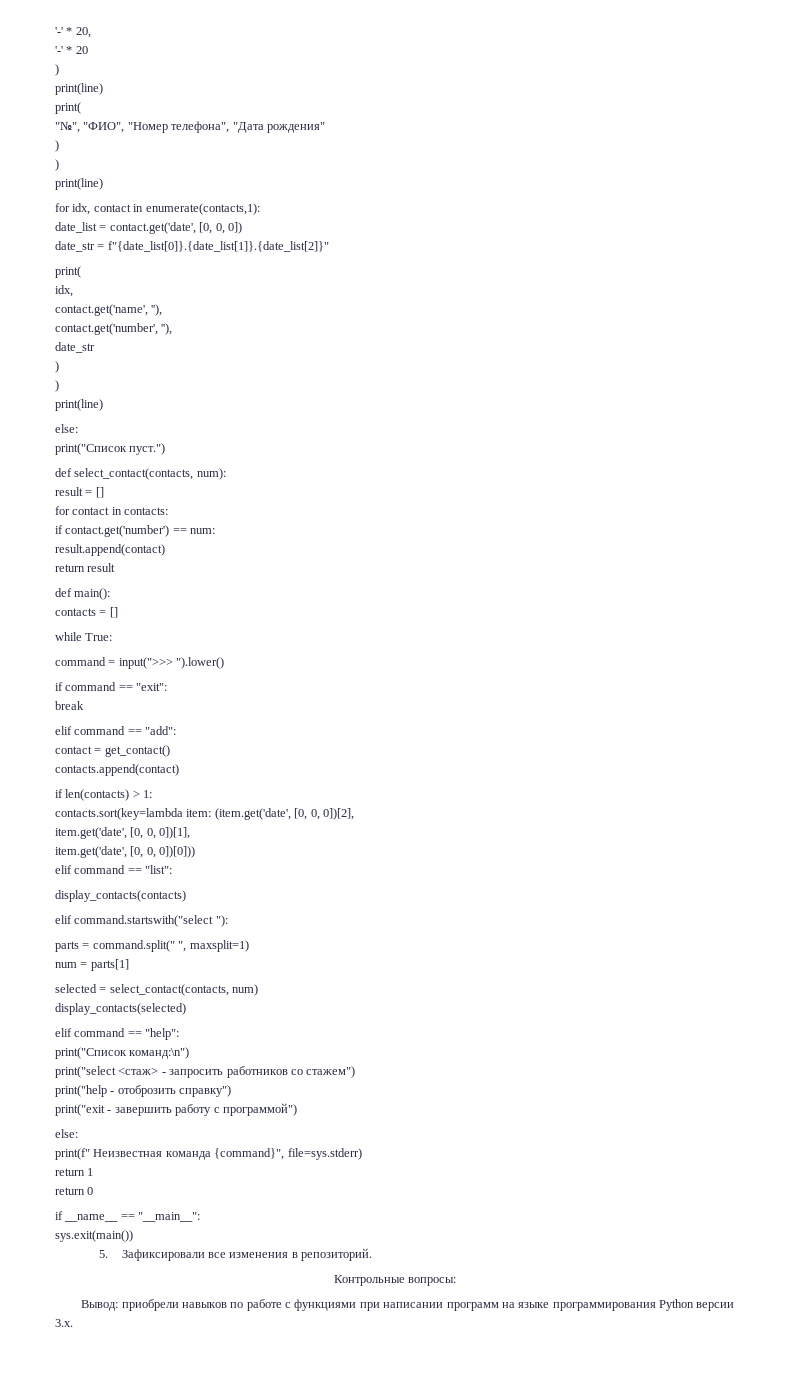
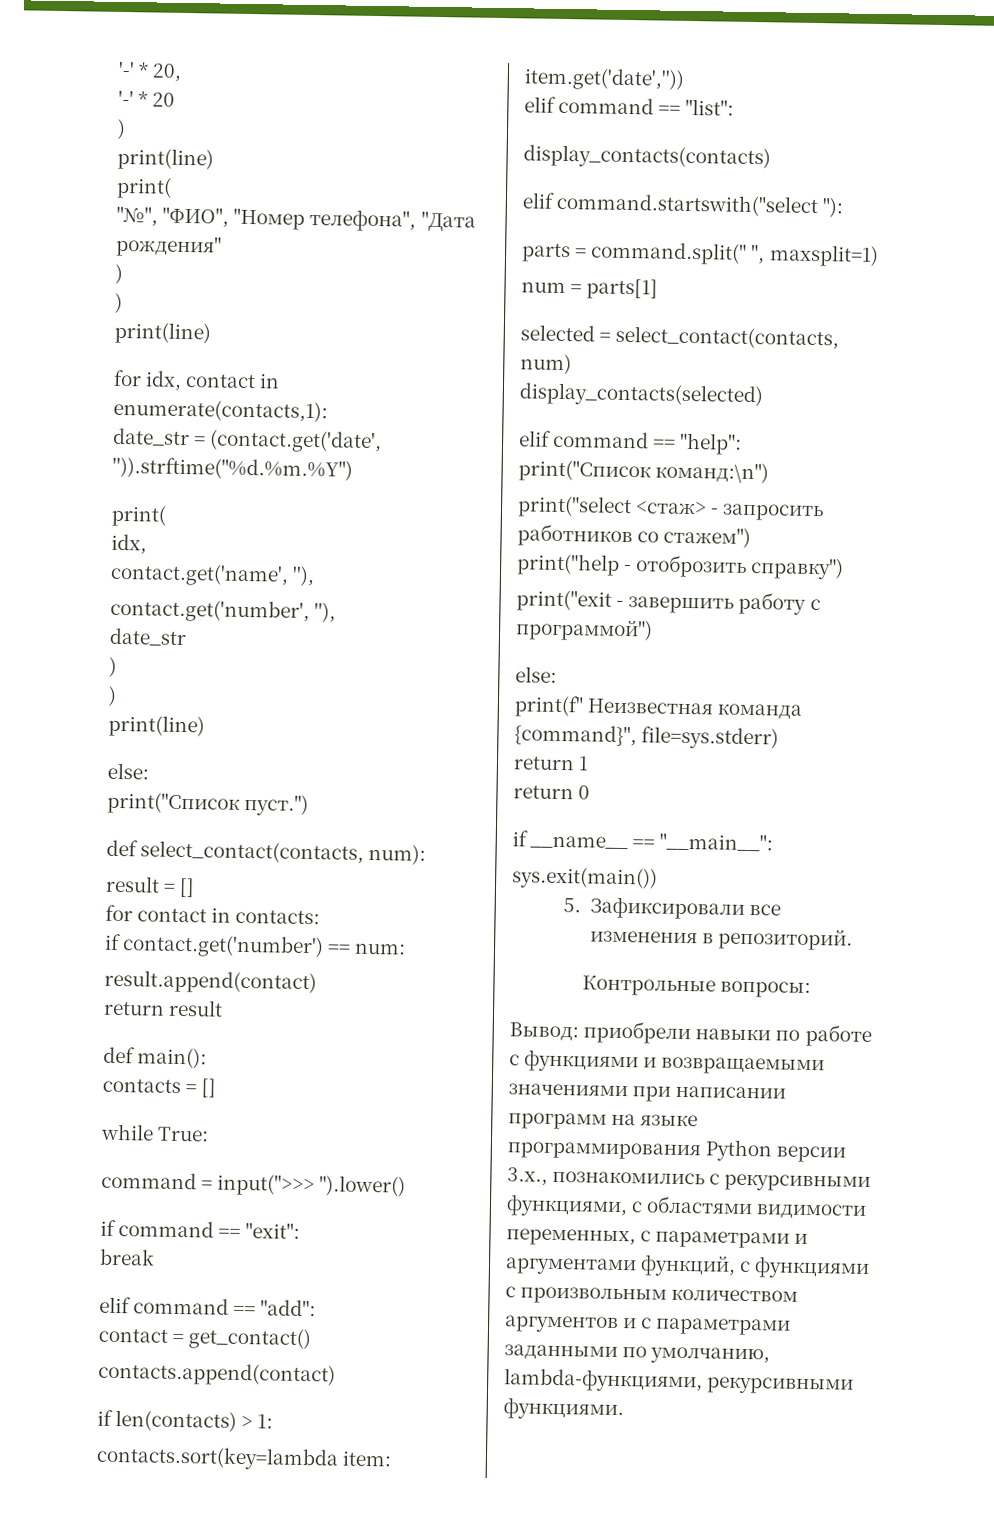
- date_list = contact.get('date', [0, 0, 0])
- date_str = f"{date_list[0]}.{date_list[1]}.{date_list[2]}"
+ date_str = (contact.get('date', '')).strftime("%d.%m.%Y")
- contacts.sort(key=lambda item: (item.get('date', [0, 0, 0])[2],
- item.get('date', [0, 0, 0])[1],
- item.get('date', [0, 0, 0])[0]))
+ contacts.sort(key=lambda item: item.get('date',''))
- Вывод: приобрели навыков по работе с функциями при написании программ на языке программирования Python версии 3.x.
+ Вывод: приобрели навыки по работе с функциями и возвращаемыми значениями при написании программ на языке программирования Python версии 3.x., познакомились с рекурсивными функциями, с областями видимости переменных, с параметрами и аргументами функций, с функциями с произвольным количеством аргументов и с параметрами заданными по умолчанию, lambda-функциями, рекурсивными функциями.

